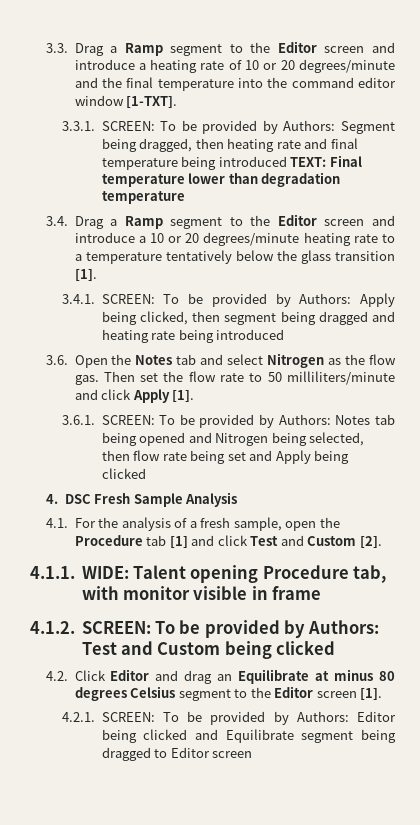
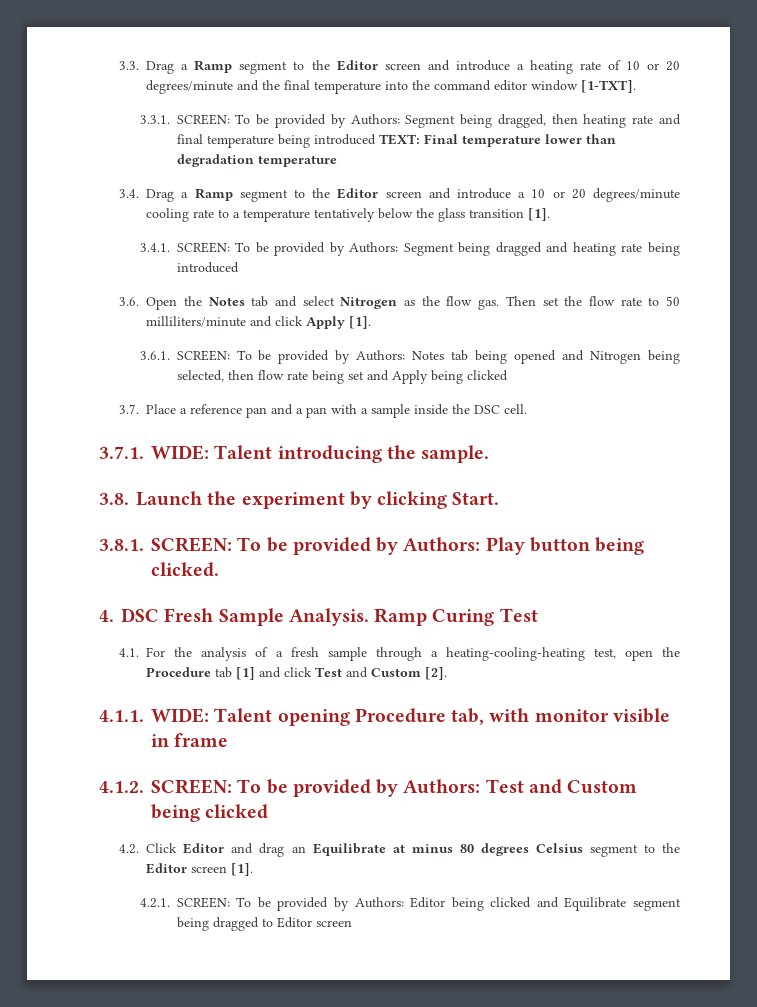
- 3.4. Drag a Ramp segment to the Editor screen and introduce a 10 or 20 degrees/minute heating rate to a temperature tentatively below the glass transition [1].
+ 3.4. Drag a Ramp segment to the Editor screen and introduce a 10 or 20 degrees/minute cooling rate to a temperature tentatively below the glass transition [1].
- 3.4.1. SCREEN: To be provided by Authors: Apply being clicked, then segment being dragged and heating rate being introduced
+ 3.4.1. SCREEN: To be provided by Authors: Segment being dragged and heating rate being introduced
- 4. DSC Fresh Sample Analysis
+ 3.7. Place a reference pan and a pan with a sample inside the DSC cell.
+ 3.7.1. WIDE: Talent introducing the sample.
+ 3.8. Launch the experiment by clicking Start.
+ 3.8.1. SCREEN: To be provided by Authors: Play button being clicked.
+ 4. DSC Fresh Sample Analysis. Ramp Curing Test
- 4.1. For the analysis of a fresh sample, open the Procedure tab [1] and click Test and Custom [2].
+ 4.1. For the analysis of a fresh sample through a heating-cooling-heating test, open the Procedure tab [1] and click Test and Custom [2].

